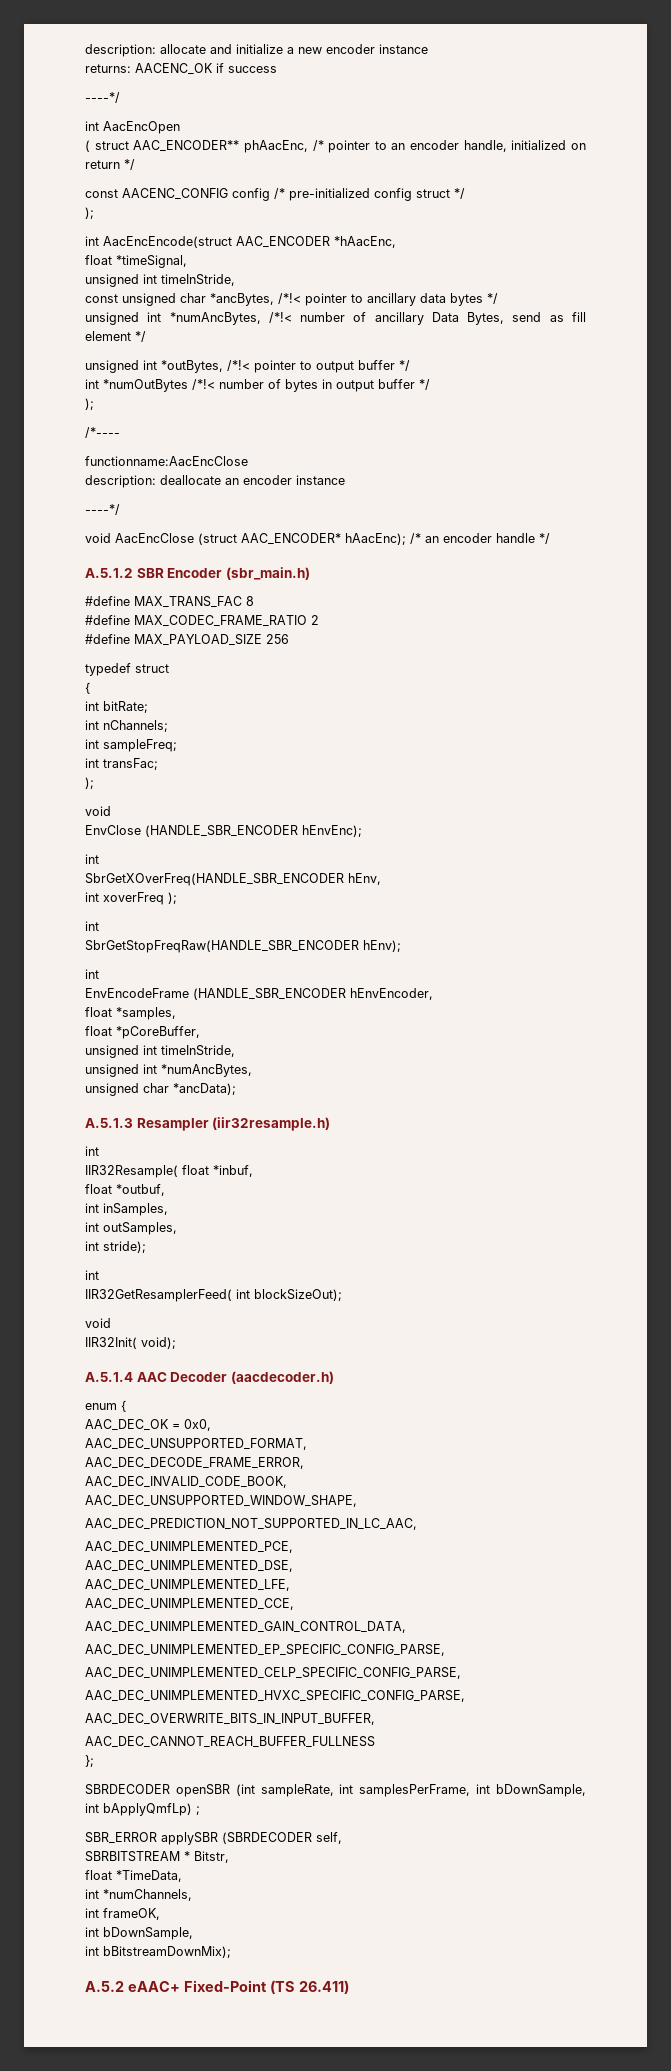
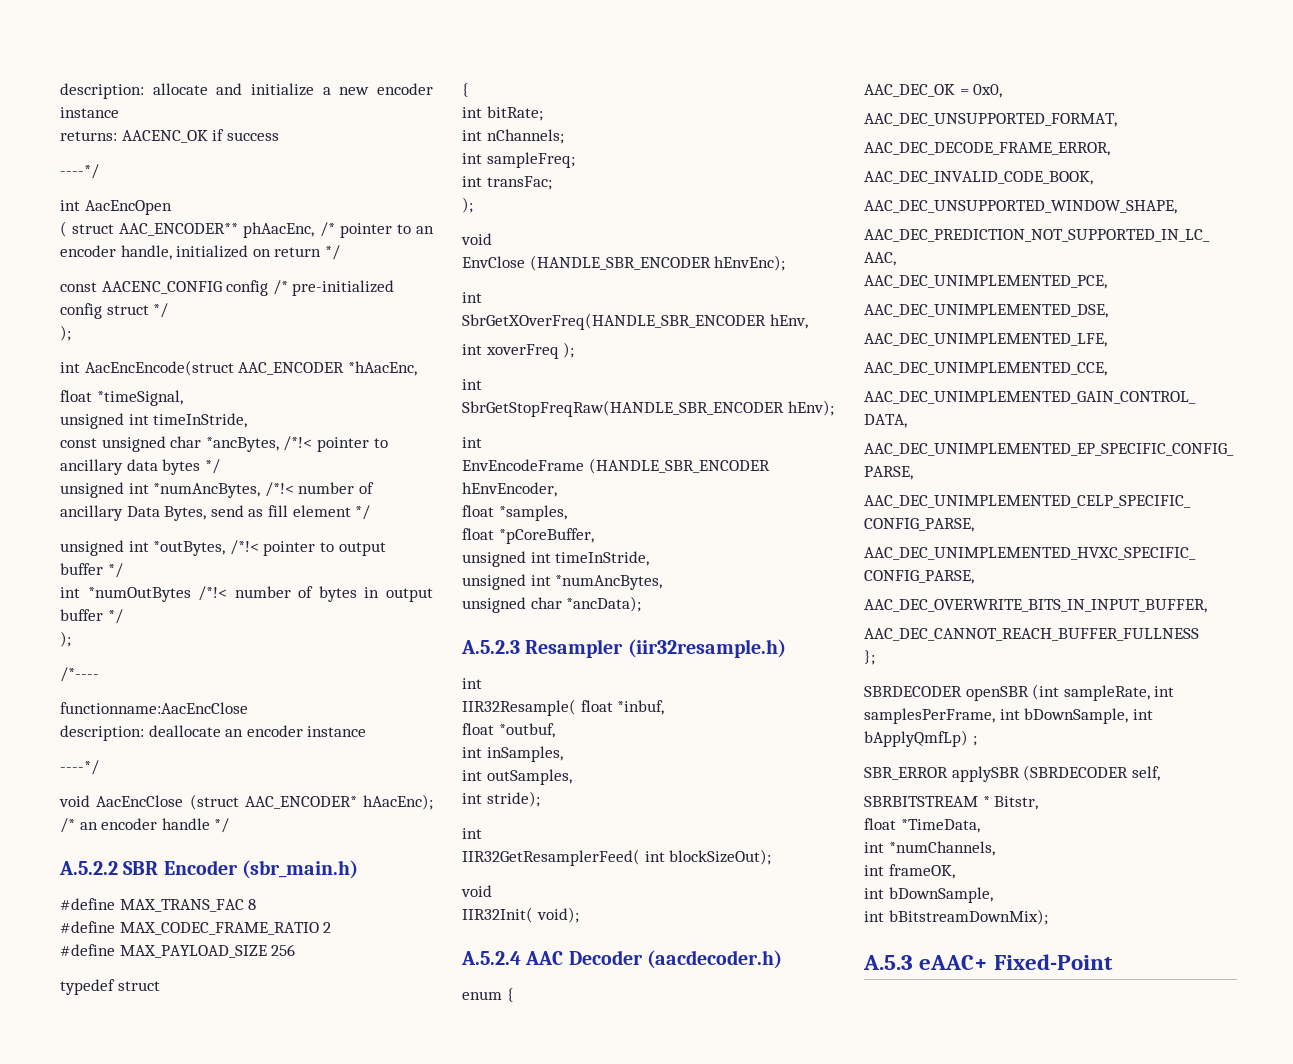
- A.5.1.2 SBR Encoder (sbr_main.h)
+ A.5.2.2 SBR Encoder (sbr_main.h)
- A.5.1.3 Resampler (iir32resample.h)
+ A.5.2.3 Resampler (iir32resample.h)
- A.5.1.4 AAC Decoder (aacdecoder.h)
+ A.5.2.4 AAC Decoder (aacdecoder.h)
- A.5.2 eAAC+ Fixed-Point (TS 26.411)
+ A.5.3 eAAC+ Fixed-Point

